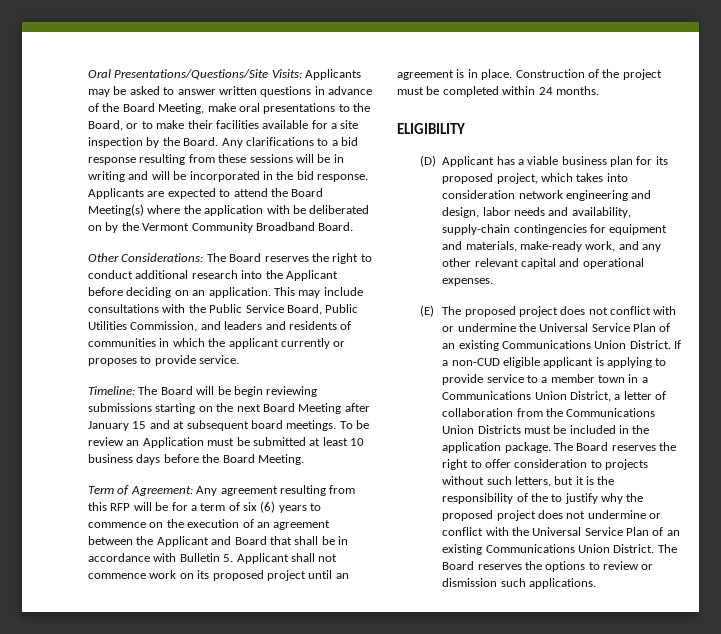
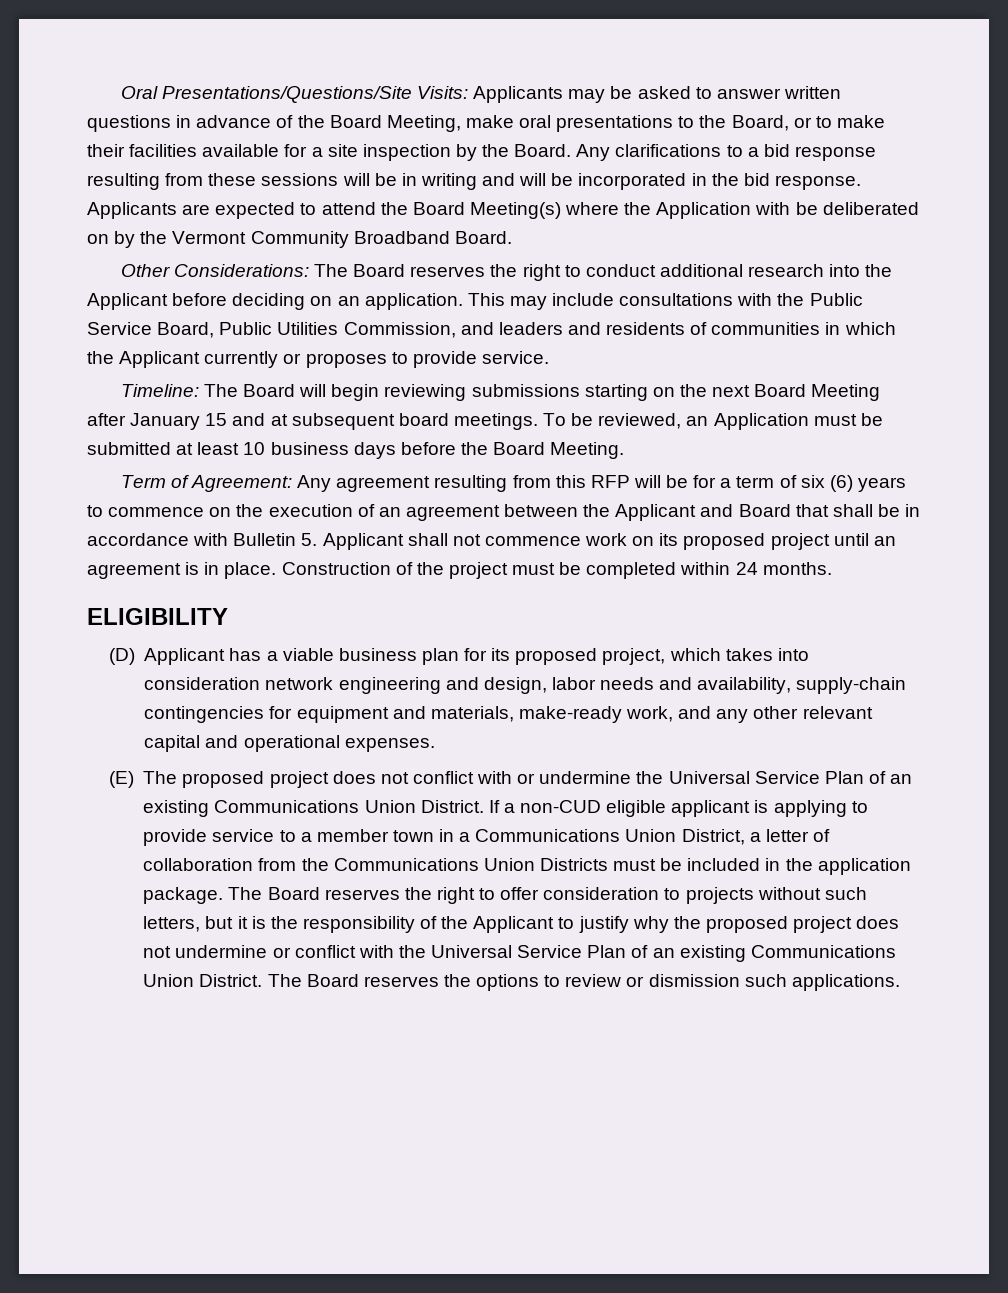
- Applicants are expected to attend the Board Meeting(s) where the application with be deliberated on by the Vermont Community Broadband Board.
+ Applicants are expected to attend the Board Meeting(s) where the Application with be deliberated on by the Vermont Community Broadband Board.
- This may include consultations with the Public Service Board, Public Utilities Commission, and leaders and residents of communities in which the applicant currently or proposes to provide service.
+ This may include consultations with the Public Service Board, Public Utilities Commission, and leaders and residents of communities in which the Applicant currently or proposes to provide service.
- Timeline: The Board will be begin reviewing submissions starting on the next Board Meeting after January 15 and at subsequent board meetings.
+ Timeline: The Board will begin reviewing submissions starting on the next Board Meeting after January 15 and at subsequent board meetings.
- To be review an Application must be submitted at least 10 business days before the Board Meeting.
+ To be reviewed, an Application must be submitted at least 10 business days before the Board Meeting.
- The Board reserves the right to offer consideration to projects without such letters, but it is the responsibility of the to justify why the proposed project does not undermine or conflict with the Universal Service Plan of an existing Communications Union District.
+ The Board reserves the right to offer consideration to projects without such letters, but it is the responsibility of the Applicant to justify why the proposed project does not undermine or conflict with the Universal Service Plan of an existing Communications Union District.

